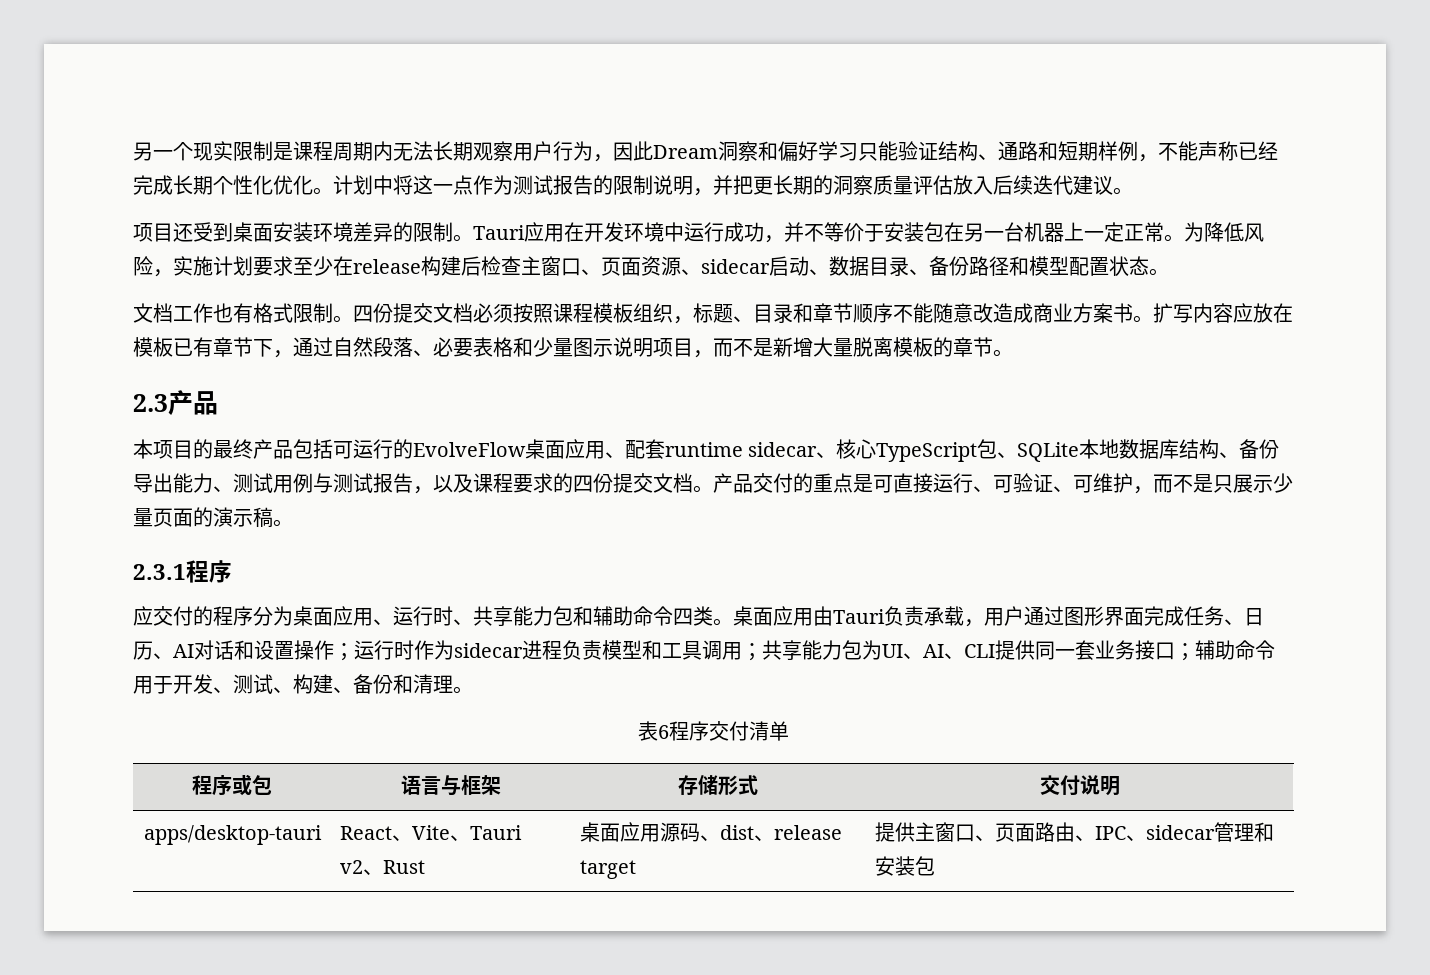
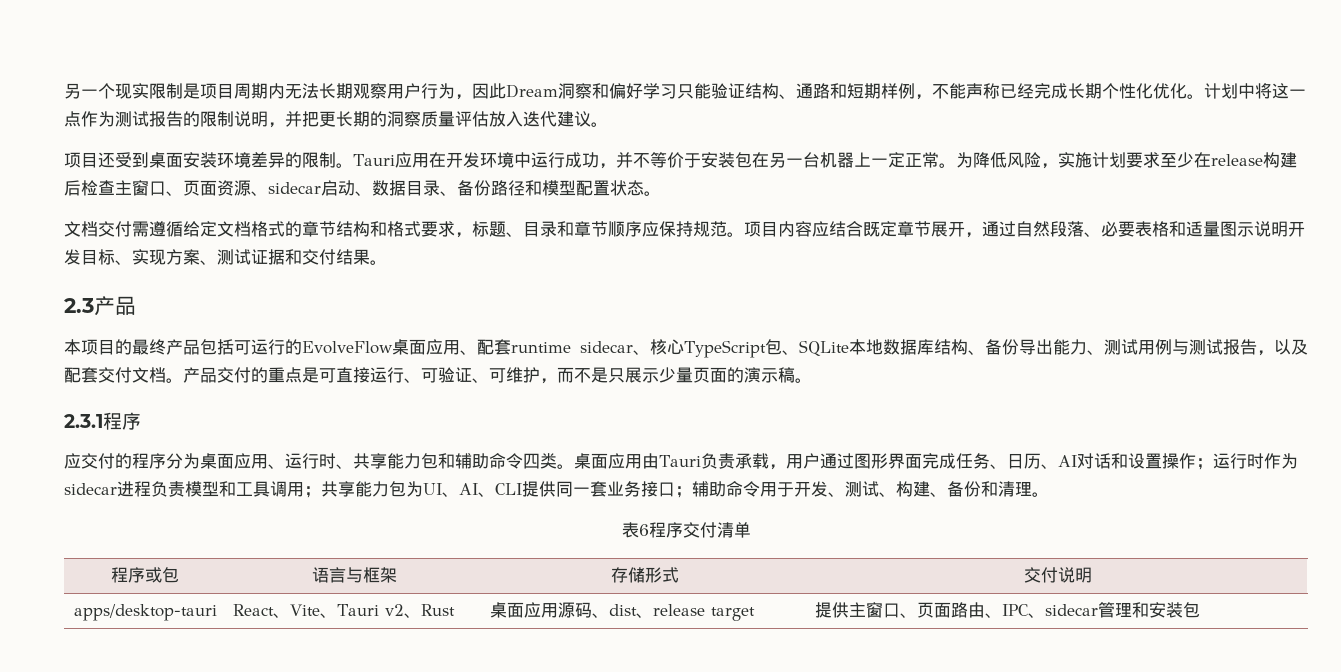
- 另一个现实限制是课程周期内无法长期观察用户行为，因此Dream洞察和偏好学习只能验证结构、通路和短期样例，不能声称已经完成长期个性化优化。
+ 另一个现实限制是项目周期内无法长期观察用户行为，因此Dream洞察和偏好学习只能验证结构、通路和短期样例，不能声称已经完成长期个性化优化。
- 计划中将这一点作为测试报告的限制说明，并把更长期的洞察质量评估放入后续迭代建议。
+ 计划中将这一点作为测试报告的限制说明，并把更长期的洞察质量评估放入迭代建议。
- 文档工作也有格式限制。四份提交文档必须按照课程模板组织，标题、目录和章节顺序不能随意改造成商业方案书。扩写内容应放在模板已有章节下，通过自然段落、必要表格和少量图示说明项目，而不是新增大量脱离模板的章节。
+ 文档交付需遵循给定文档格式的章节结构和格式要求，标题、目录和章节顺序应保持规范。项目内容应结合既定章节展开，通过自然段落、必要表格和适量图示说明开发目标、实现方案、测试证据和交付结果。
- 本项目的最终产品包括可运行的EvolveFlow桌面应用、配套runtime sidecar、核心TypeScript包、SQLite本地数据库结构、备份导出能力、测试用例与测试报告，以及课程要求的四份提交文档。
+ 本项目的最终产品包括可运行的EvolveFlow桌面应用、配套runtime sidecar、核心TypeScript包、SQLite本地数据库结构、备份导出能力、测试用例与测试报告，以及配套交付文档。

